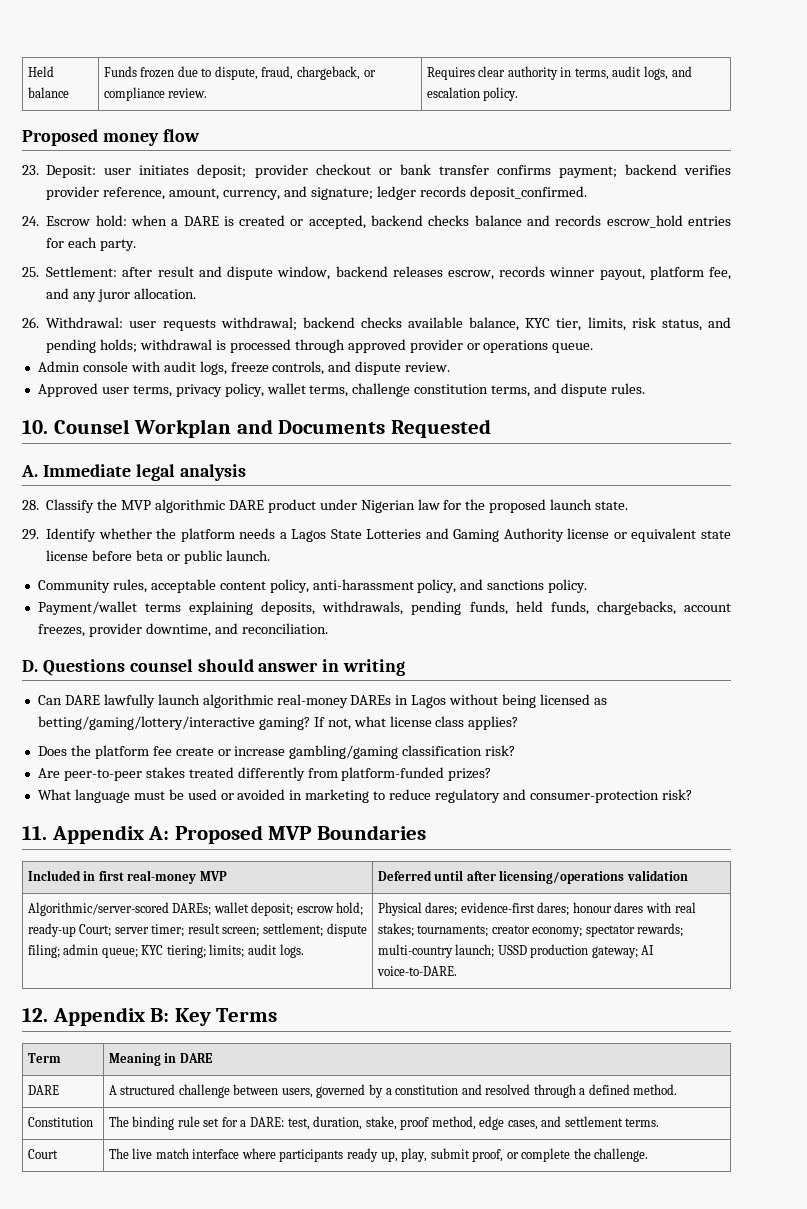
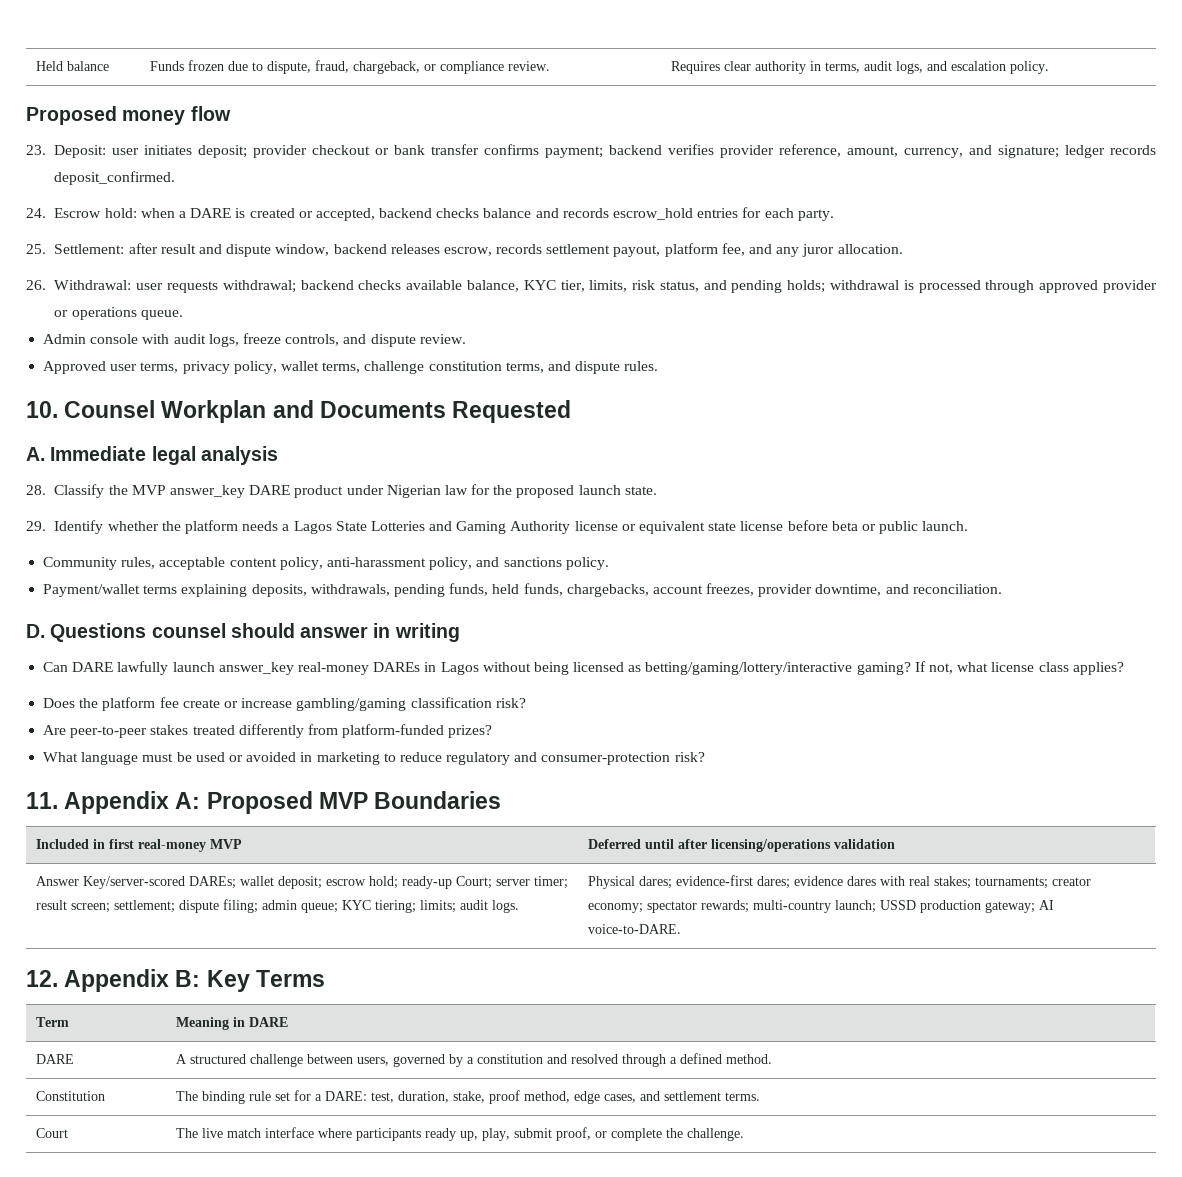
- 25. Settlement: after result and dispute window, backend releases escrow, records winner payout, platform fee, and any juror allocation.
+ 25. Settlement: after result and dispute window, backend releases escrow, records settlement payout, platform fee, and any juror allocation.
- 28. Classify the MVP algorithmic DARE product under Nigerian law for the proposed launch state.
+ 28. Classify the MVP answer_key DARE product under Nigerian law for the proposed launch state.
- Can DARE lawfully launch algorithmic real-money DAREs in Lagos without being licensed as betting/gaming/lottery/interactive gaming?
+ Can DARE lawfully launch answer_key real-money DAREs in Lagos without being licensed as betting/gaming/lottery/interactive gaming?
- Algorithmic/server-scored DAREs; wallet deposit; escrow hold; ready-up Court; server timer; result screen; settlement; dispute filing; admin queue; KYC tiering; limits; audit logs.
+ Answer Key/server-scored DAREs; wallet deposit; escrow hold; ready-up Court; server timer; result screen; settlement; dispute filing; admin queue; KYC tiering; limits; audit logs.
- Physical dares; evidence-first dares; honour dares with real stakes; tournaments; creator economy; spectator rewards; multi-country launch; USSD production gateway; AI voice-to-DARE.
+ Physical dares; evidence-first dares; evidence dares with real stakes; tournaments; creator economy; spectator rewards; multi-country launch; USSD production gateway; AI voice-to-DARE.

